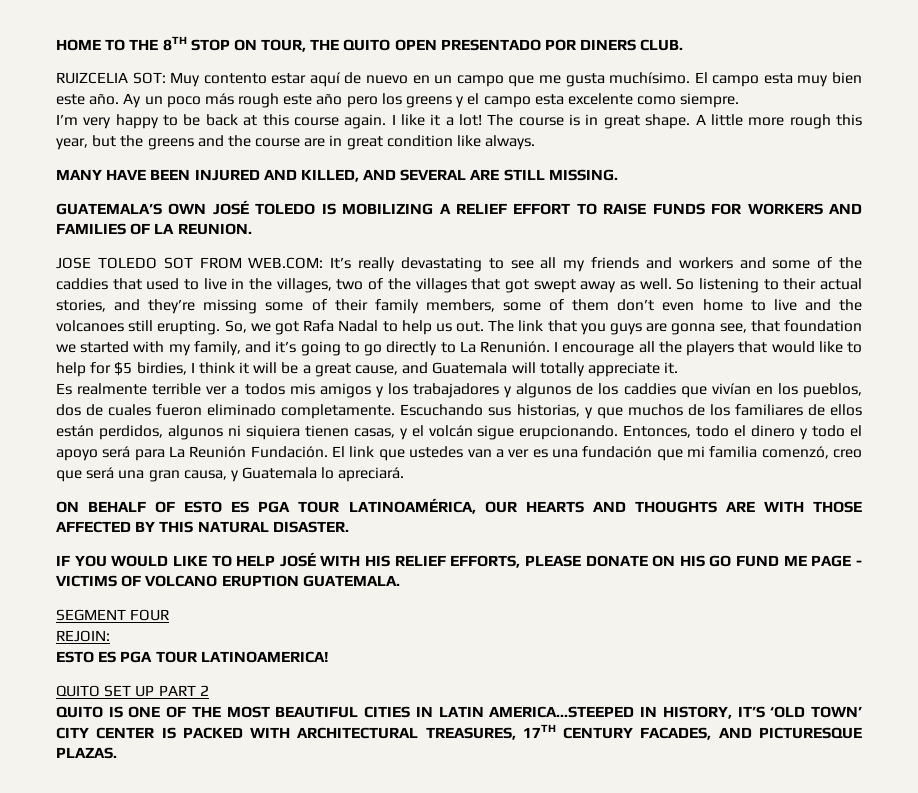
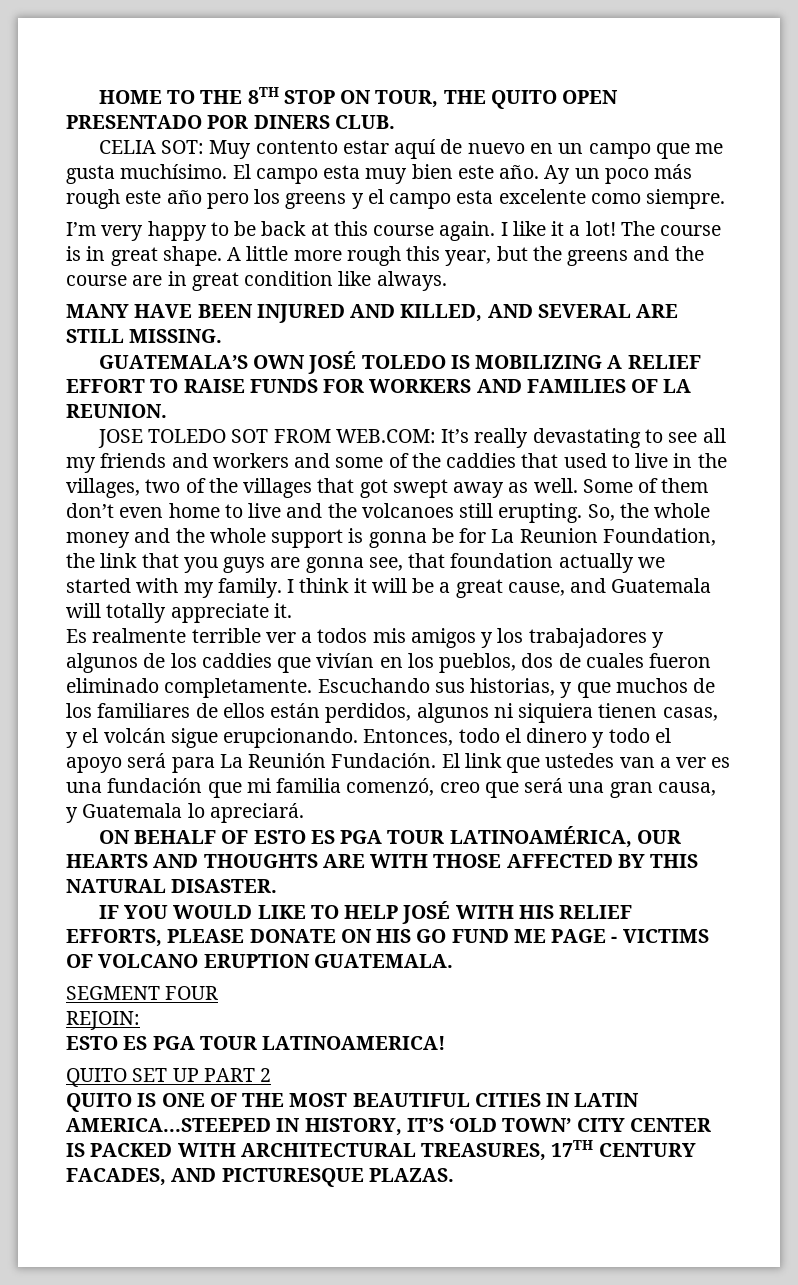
- RUIZCELIA SOT: Muy contento estar aquí de nuevo en un campo que me gusta muchísimo.
+ CELIA SOT: Muy contento estar aquí de nuevo en un campo que me gusta muchísimo.
- So listening to their actual stories, and they’re missing some of their family members, some of them don’t even home to live and the volcanoes still erupting.
+ Some of them don’t even home to live and the volcanoes still erupting.
- So, we got Rafa Nadal to help us out. The link that you guys are gonna see, that foundation we started with my family, and it’s going to go directly to La Renunión. I encourage all the players that would like to help for $5 birdies, I think it will be a great cause, and Guatemala will totally appreciate it.
+ So, the whole money and the whole support is gonna be for La Reunion Foundation, the link that you guys are gonna see, that foundation actually we started with my family. I think it will be a great cause, and Guatemala will totally appreciate it.

